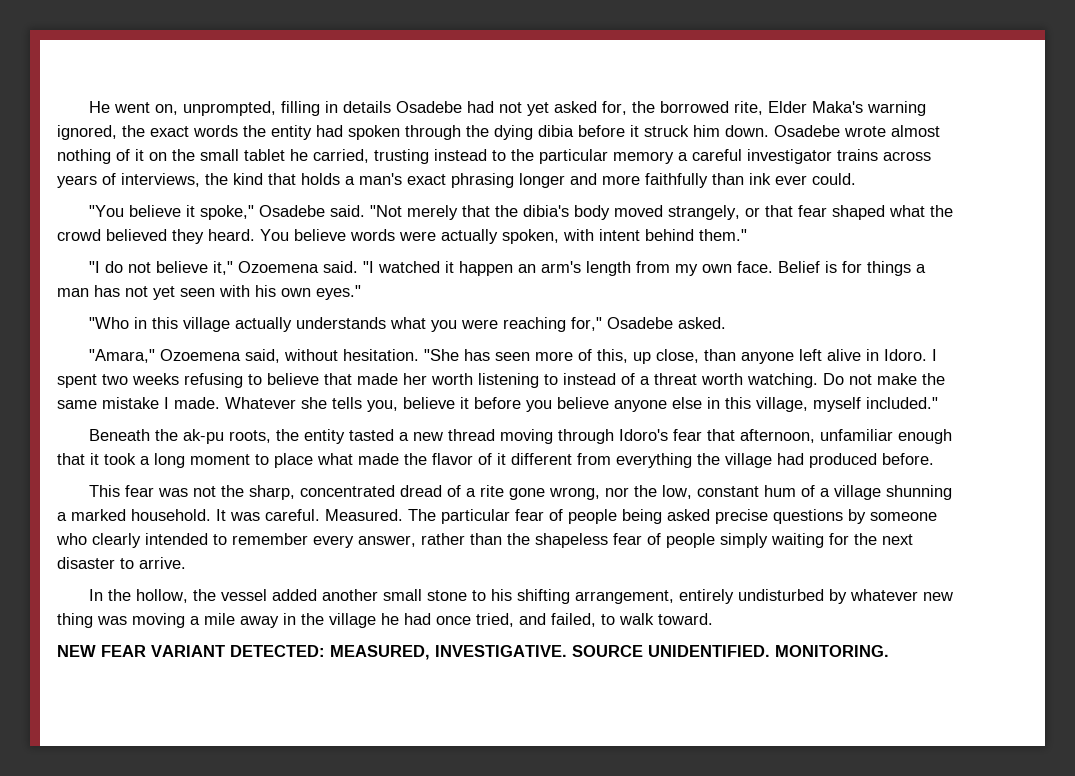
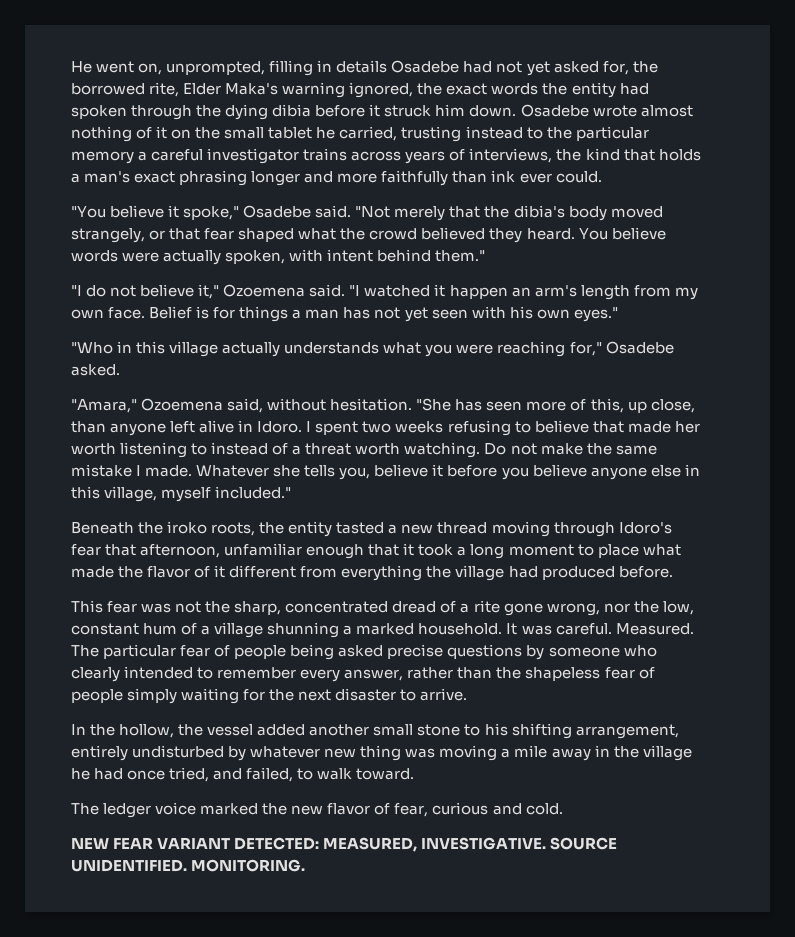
- Beneath the ak-pu roots, the entity tasted a new thread moving through Idoro's fear that afternoon, unfamiliar enough that it took a long moment to place what made the flavor of it different from everything the village had produced before.
+ Beneath the iroko roots, the entity tasted a new thread moving through Idoro's fear that afternoon, unfamiliar enough that it took a long moment to place what made the flavor of it different from everything the village had produced before.
+ The ledger voice marked the new flavor of fear, curious and cold.

